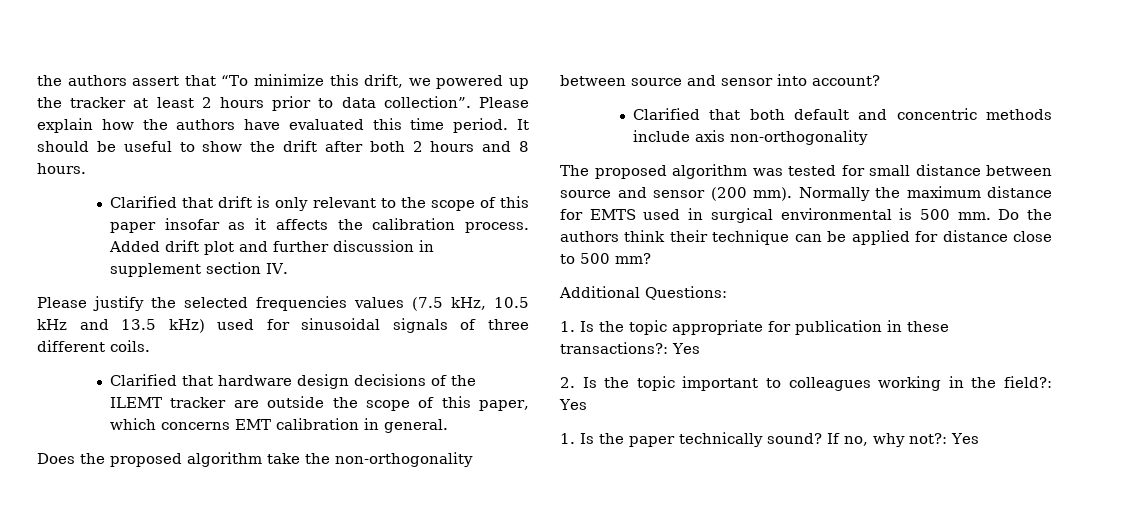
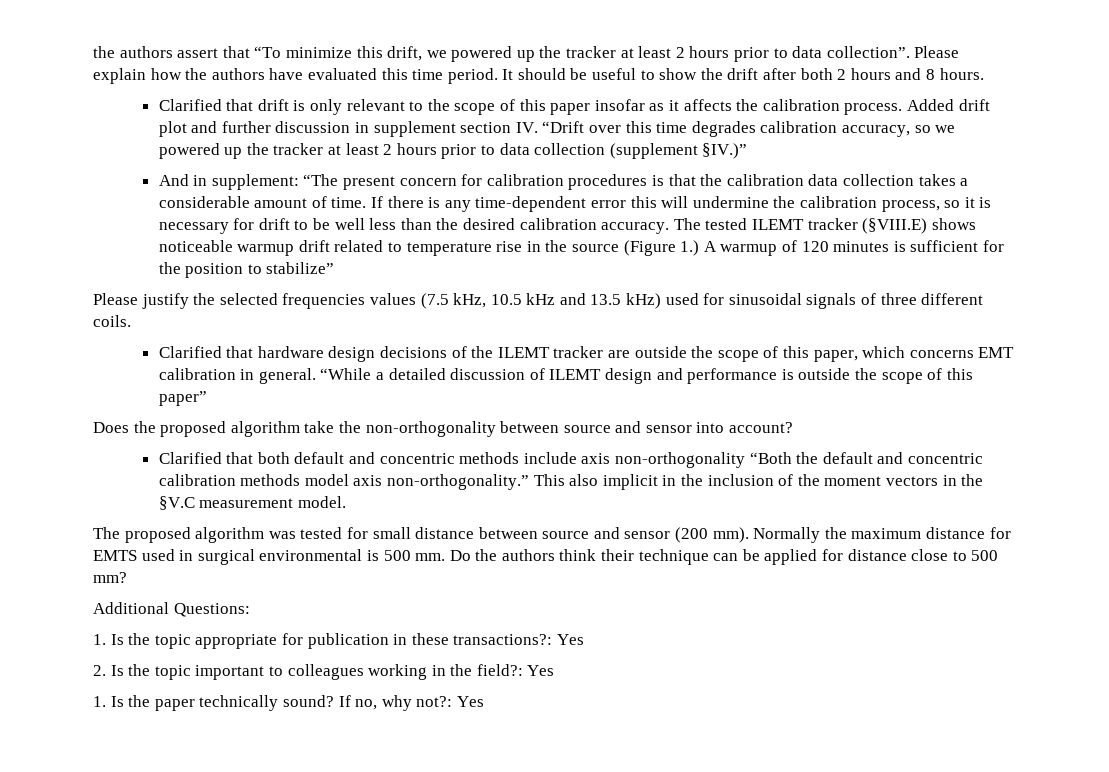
- Added drift plot and further discussion in supplement section IV.
+ Added drift plot and further discussion in supplement section IV. “Drift over this time degrades calibration accuracy, so we powered up the tracker at least 2 hours prior to data collection (supplement §IV.)”
+ And in supplement: “The present concern for calibration procedures is that the calibration data collection takes a considerable amount of time. If there is any time-dependent error this will undermine the calibration process, so it is necessary for drift to be well less than the desired calibration accuracy. The tested ILEMT tracker (§VIII.E) shows noticeable warmup drift related to temperature rise in the source (Figure 1.) A warmup of 120 minutes is sufficient for the position to stabilize”
+ “While a detailed discussion of ILEMT design and performance is outside the scope of this paper”
- Clarified that both default and concentric methods include axis non-orthogonality
+ Clarified that both default and concentric methods include axis non-orthogonality “Both the default and concentric calibration methods model axis non-orthogonality.” This also implicit in the inclusion of the moment vectors in the §V.C measurement model.

